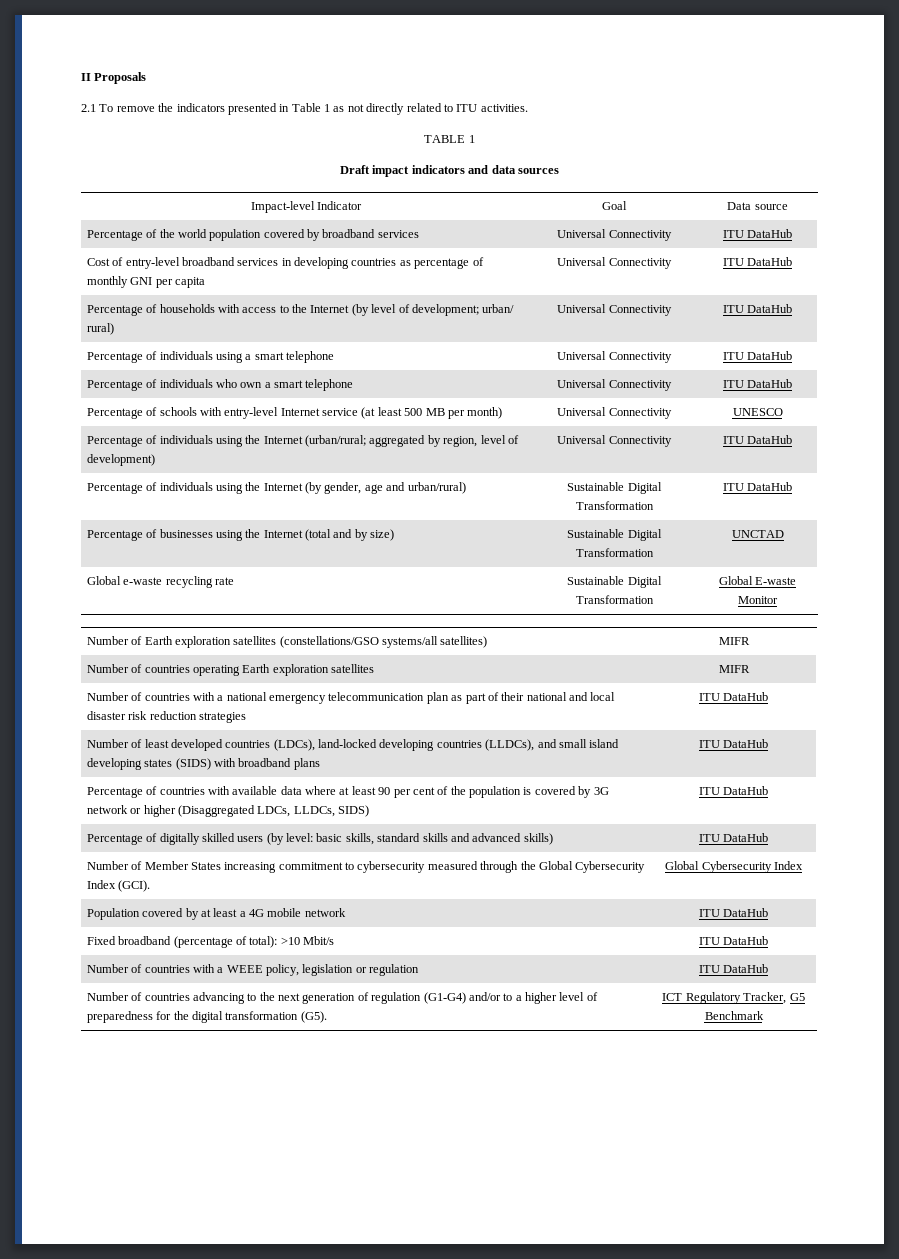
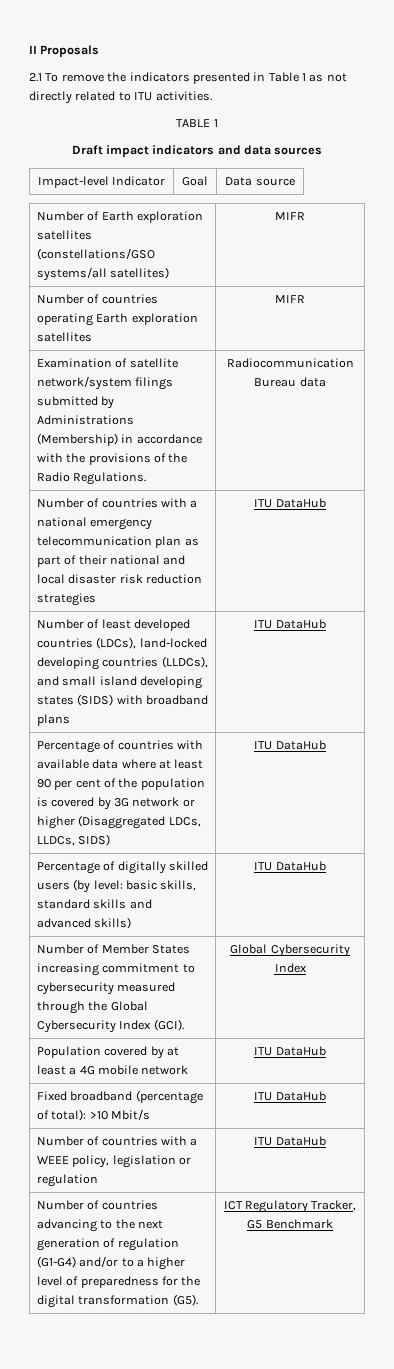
- Percentage of the world population covered by broadband services | Universal Connectivity | ITU DataHub
- Cost of entry-level broadband services in developing countries as percentage of monthly GNI per capita | Universal Connectivity | ITU DataHub
- Percentage of households with access to the Internet (by level of development; urban/ rural) | Universal Connectivity | ITU DataHub
- Percentage of individuals using a smart telephone | Universal Connectivity | ITU DataHub
- Percentage of individuals who own a smart telephone | Universal Connectivity | ITU DataHub
- Percentage of schools with entry-level Internet service (at least 500 MB per month) | Universal Connectivity | UNESCO
- Percentage of individuals using the Internet (urban/rural; aggregated by region, level of development) | Universal Connectivity | ITU DataHub
- Percentage of individuals using the Internet (by gender, age and urban/rural) | Sustainable Digital Transformation | ITU DataHub
- Percentage of businesses using the Internet (total and by size) | Sustainable Digital Transformation | UNCTAD
- Global e-waste recycling rate | Sustainable Digital Transformation | Global E-waste Monitor
+ Examination of satellite network/system filings submitted by Administrations (Membership) in accordance with the provisions of the Radio Regulations. | Radiocommunication Bureau data

